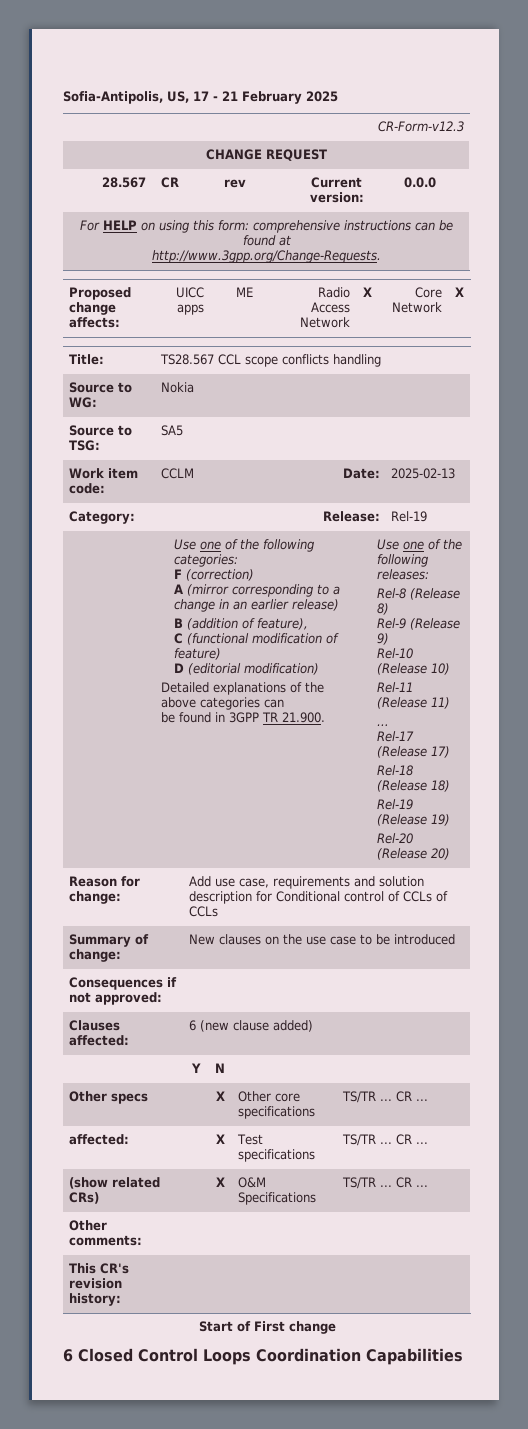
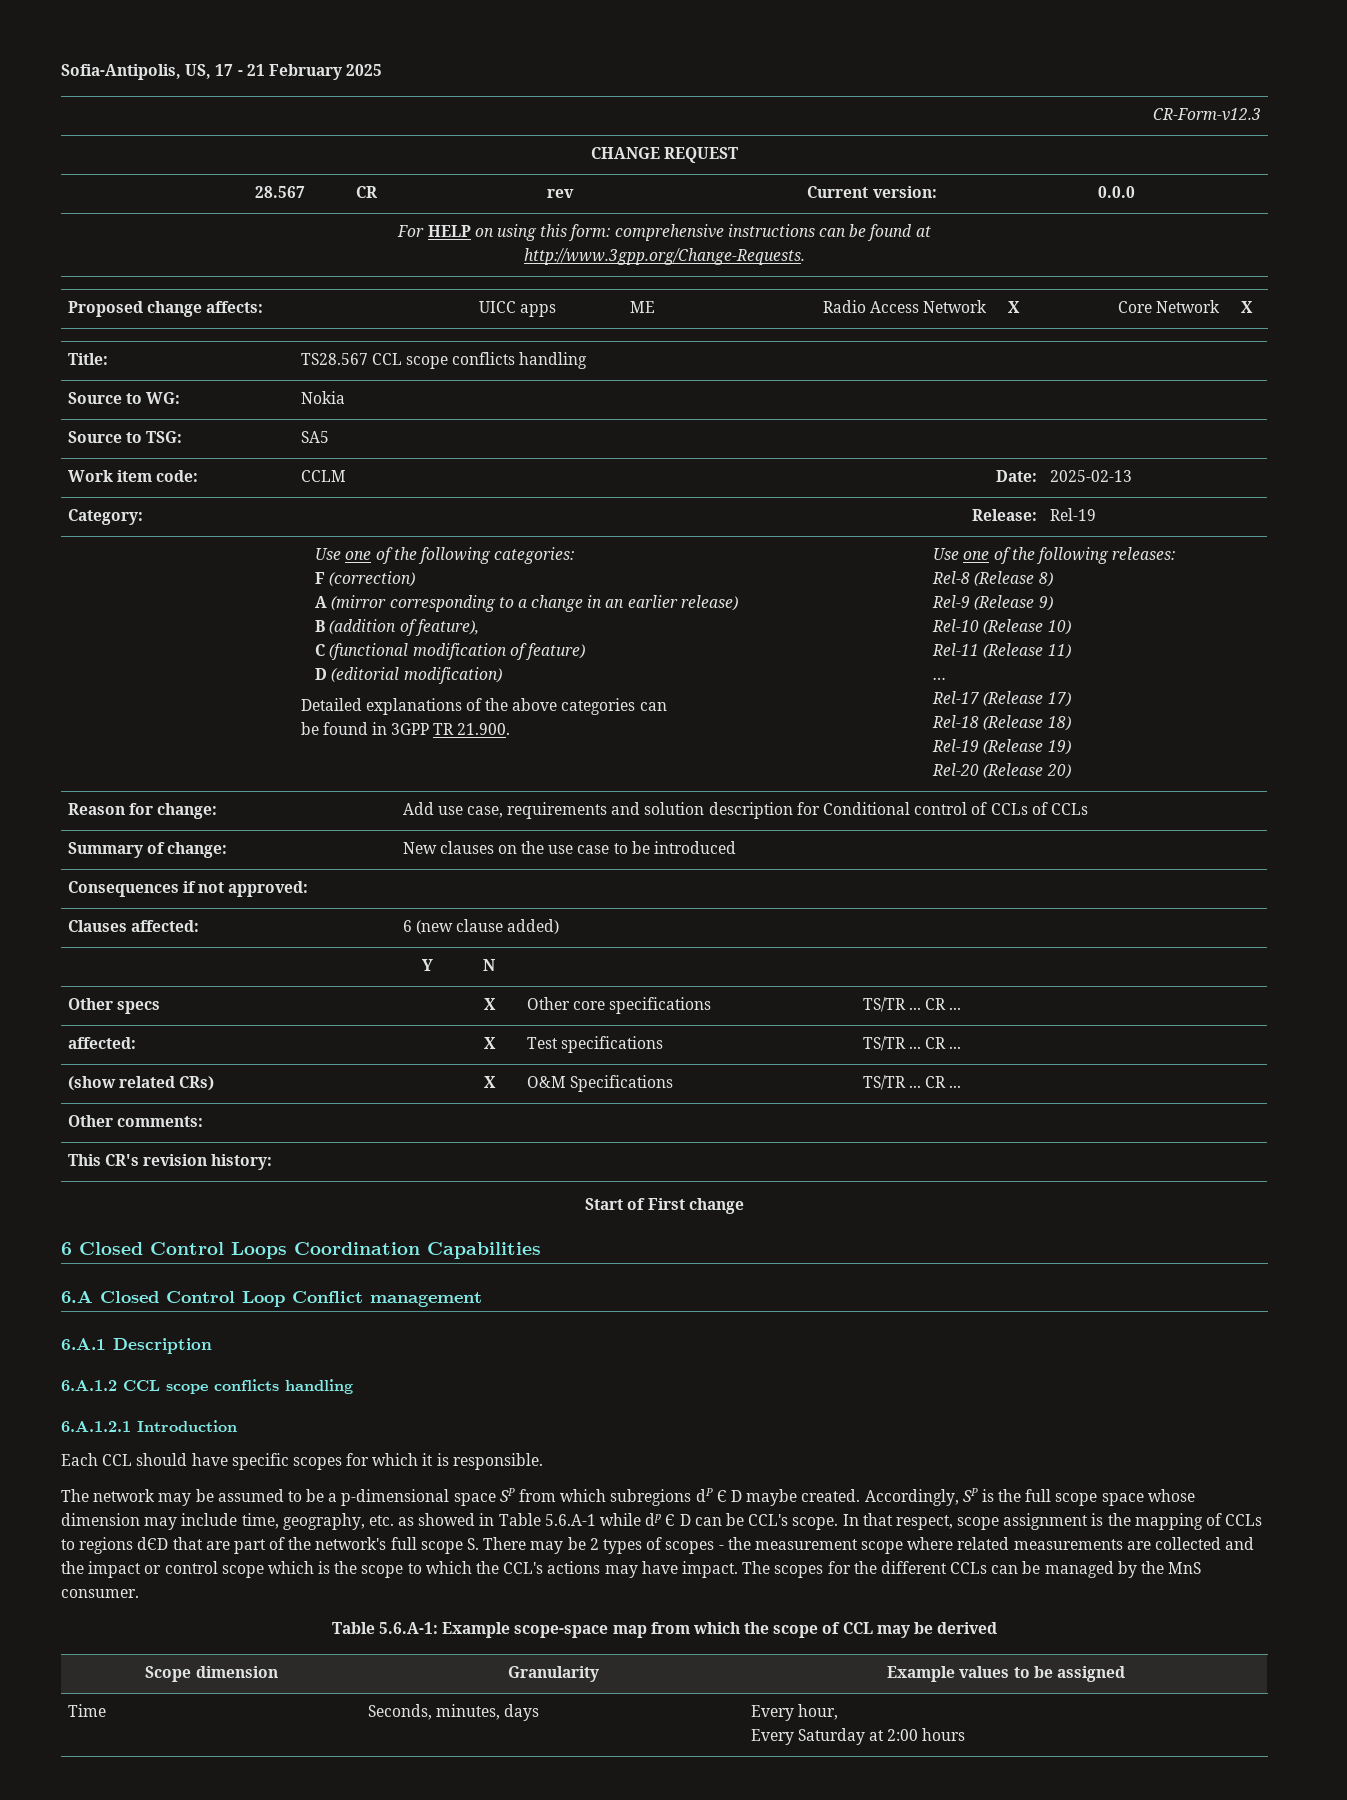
+ 6.A Closed Control Loop Conflict management
+ 6.A.1 Description
+ 6.A.1.2 CCL scope conflicts handling
+ 6.A.1.2.1 Introduction
+ Each CCL should have specific scopes for which it is responsible.
+ The network may be assumed to be a p-dimensional space SP from which subregions dP Є D maybe created. Accordingly, SP is the full scope space whose dimension may include time, geography, etc. as showed in Table 5.6.A-1 while dp Є D can be CCL's scope. In that respect, scope assignment is the mapping of CCLs to regions dЄD that are part of the network's full scope S. There may be 2 types of scopes - the measurement scope where related measurements are collected and the impact or control scope which is the scope to which the CCL's actions may have impact. The scopes for the different CCLs can be managed by the MnS consumer.
+ Table 5.6.A-1: Example scope-space map from which the scope of CCL may be derived
+ Scope dimension | Granularity | Example values to be assigned
+ Time | Seconds, minutes, days | Every hour,
+ Every Saturday at 2:00 hours

